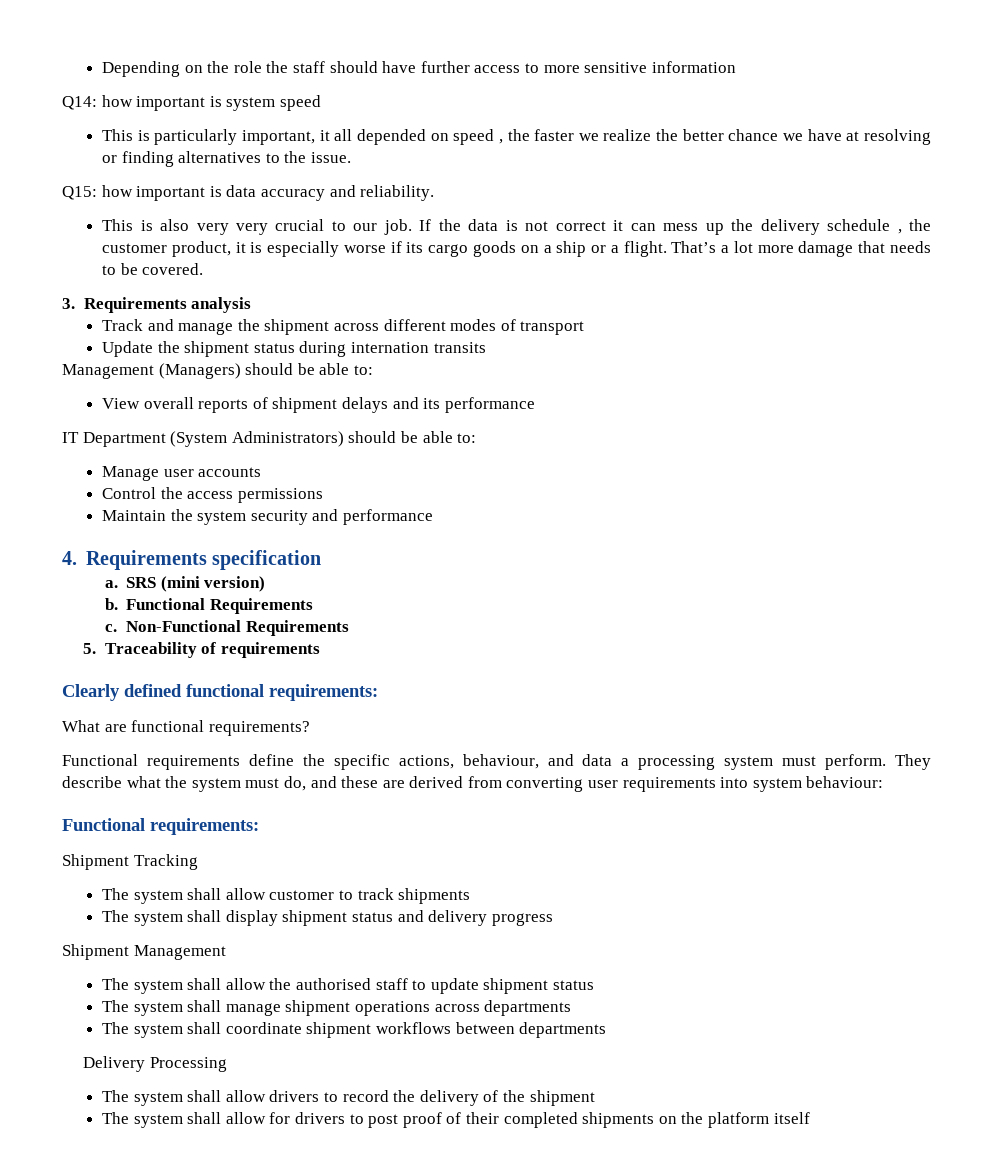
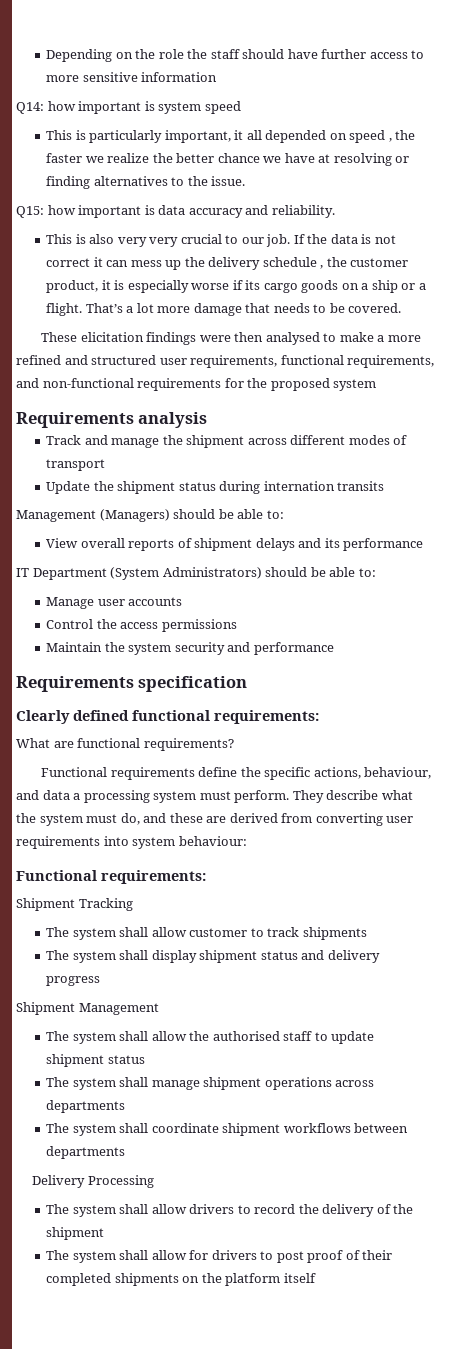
- 3. Requirements analysis
+ These elicitation findings were then analysed to make a more refined and structured user requirements, functional requirements, and non-functional requirements for the proposed system
+ Requirements analysis
- 4. Requirements specification
+ Requirements specification
- a. SRS (mini version)
- b. Functional Requirements
- c. Non-Functional Requirements
- 5. Traceability of requirements

